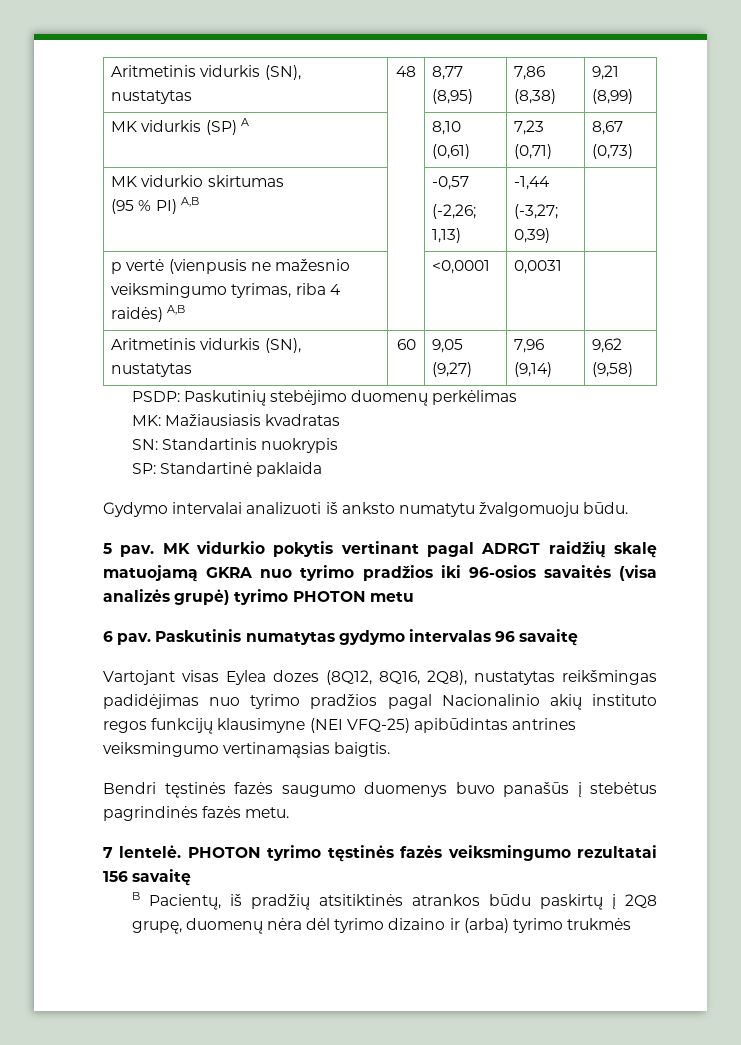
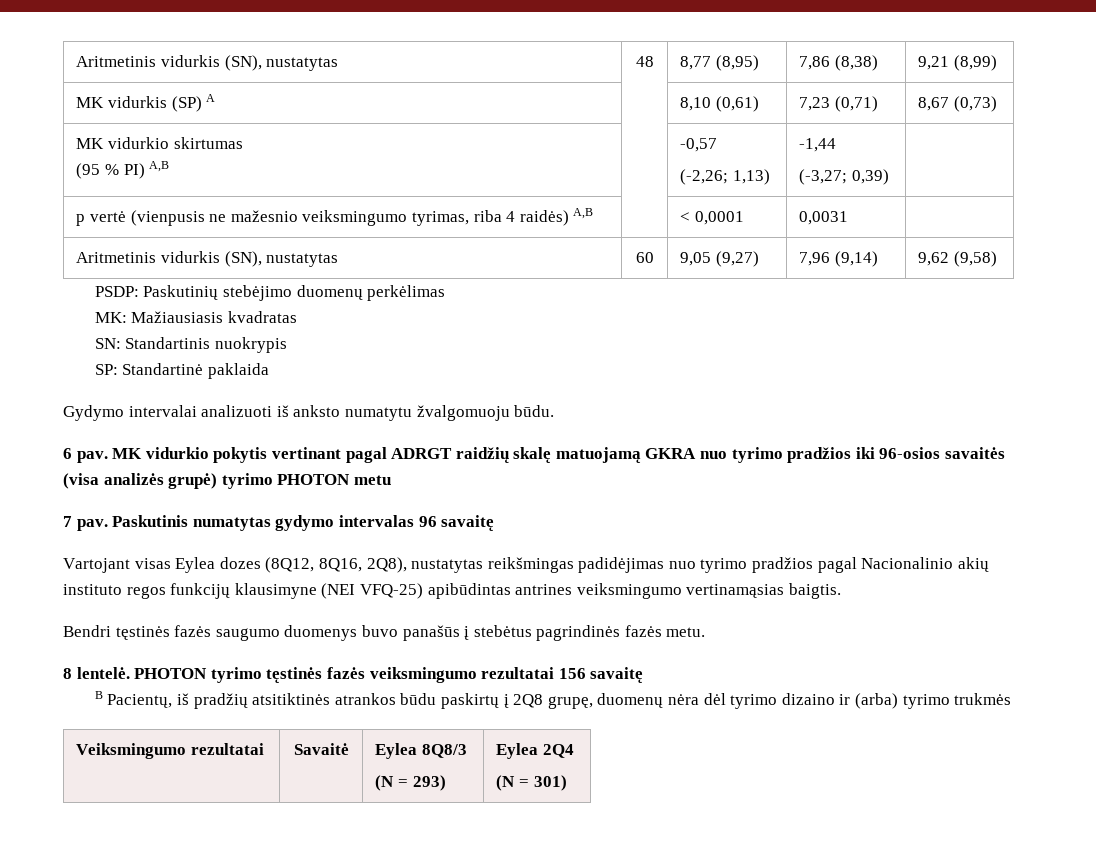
- p vertė (vienpusis ne mažesnio veiksmingumo tyrimas, riba 4 raidės) A,B | | <0,0001 | 0,0031 |
+ p vertė (vienpusis ne mažesnio veiksmingumo tyrimas, riba 4 raidės) A,B | | < 0,0001 | 0,0031 |
- 5 pav.
+ 6 pav.
- 6 pav.
+ 7 pav.
- 7 lentelė.
+ 8 lentelė.
+ Veiksmingumo rezultatai | Savaitė | Eylea 8Q8/3
+ (N = 293) | Eylea 2Q4
+ (N = 301)

